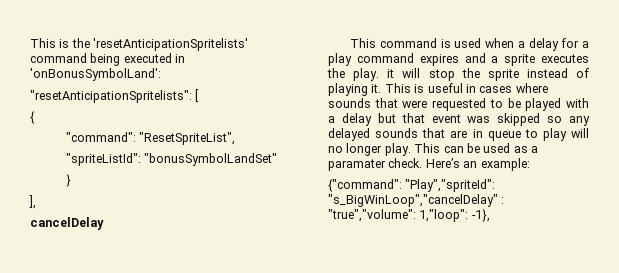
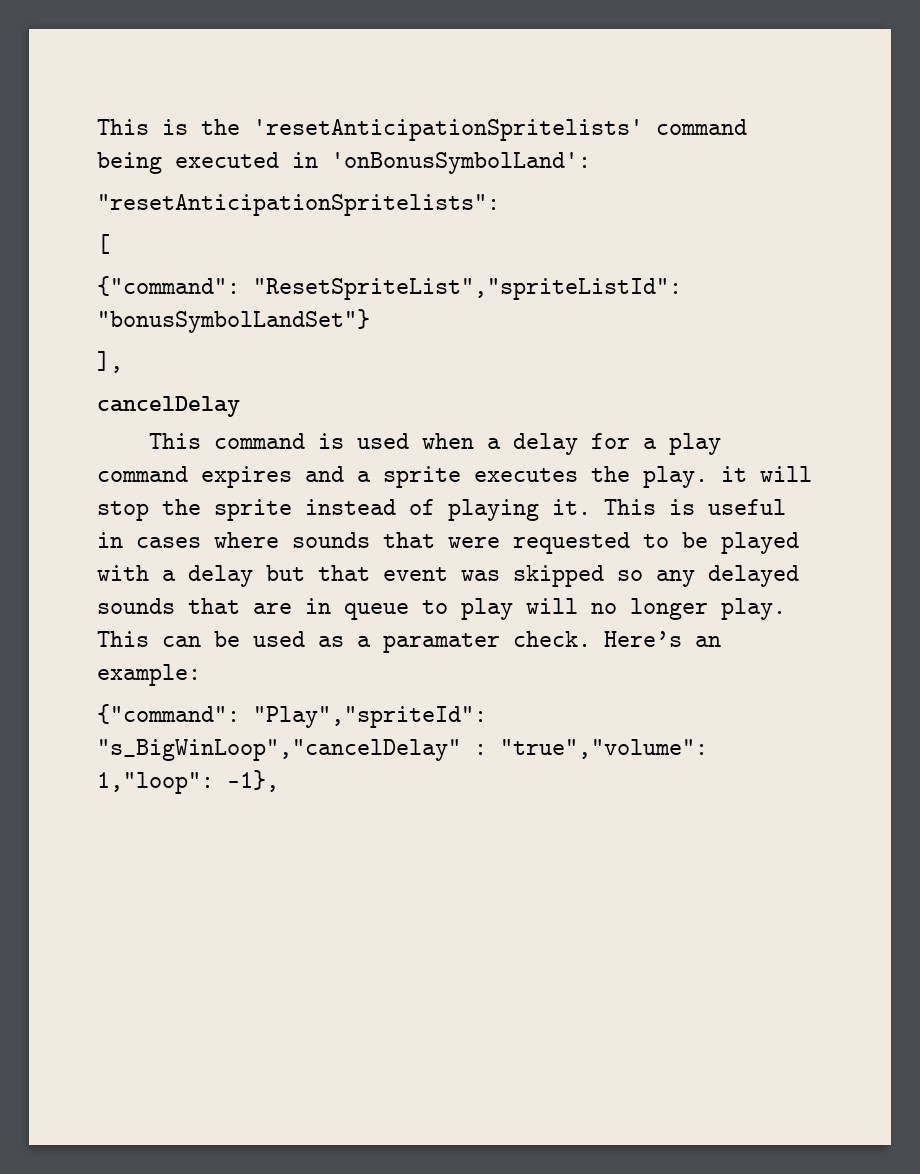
- "resetAnticipationSpritelists": [
+ "resetAnticipationSpritelists":
+ [
- {
- "command": "ResetSpriteList",
- "spriteListId": "bonusSymbolLandSet"
- }
+ {"command": "ResetSpriteList","spriteListId": "bonusSymbolLandSet"}

